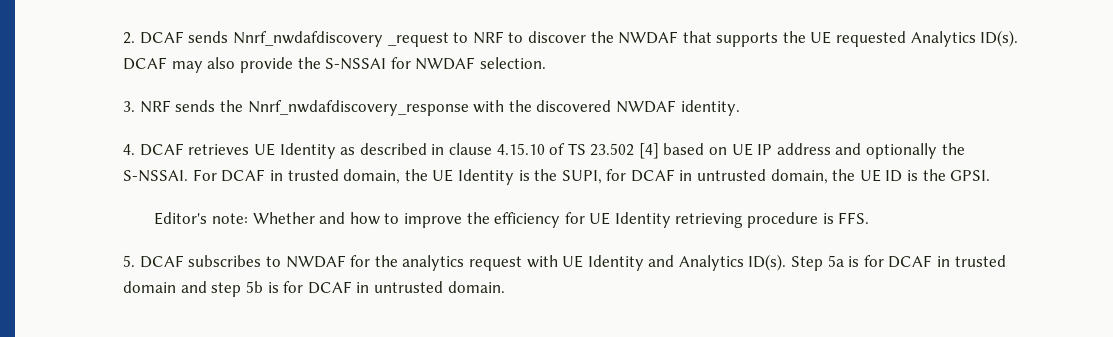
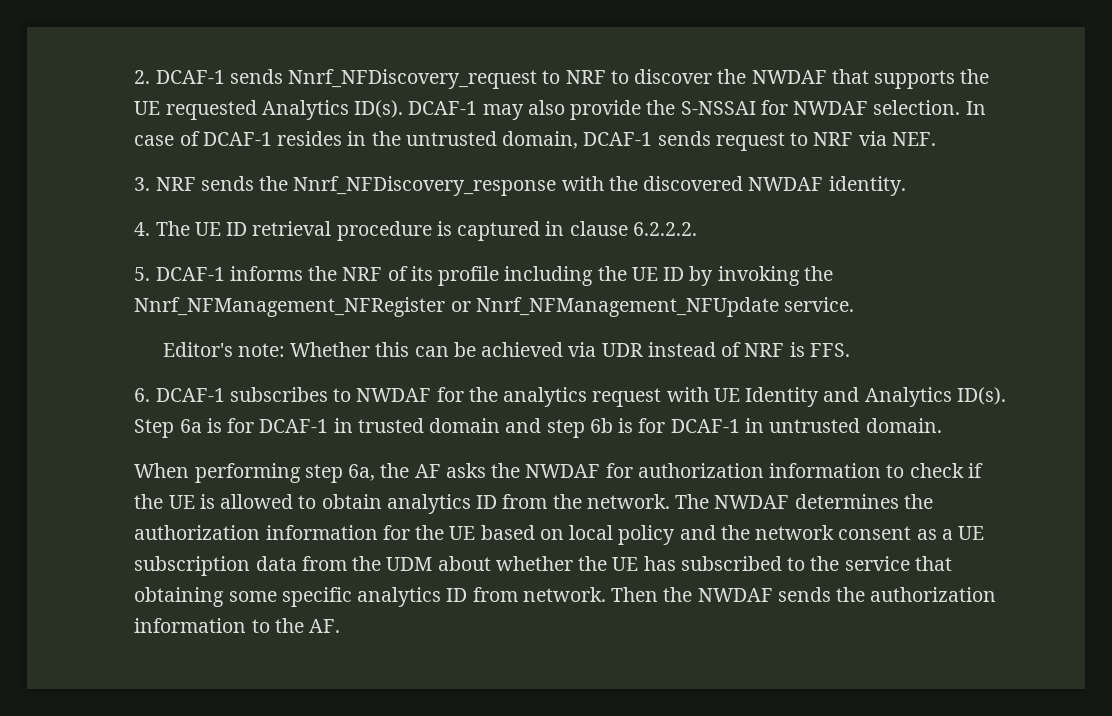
- 2. DCAF sends Nnrf_nwdafdiscovery _request to NRF to discover the NWDAF that supports the UE requested Analytics ID(s).
+ 2. DCAF-1 sends Nnrf_NFDiscovery_request to NRF to discover the NWDAF that supports the UE requested Analytics ID(s).
- DCAF may also provide the S-NSSAI for NWDAF selection.
+ DCAF-1 may also provide the S-NSSAI for NWDAF selection. In case of DCAF-1 resides in the untrusted domain, DCAF-1 sends request to NRF via NEF.
- 3. NRF sends the Nnrf_nwdafdiscovery_response with the discovered NWDAF identity.
+ 3. NRF sends the Nnrf_NFDiscovery_response with the discovered NWDAF identity.
- 4. DCAF retrieves UE Identity as described in clause 4.15.10 of TS 23.502 [4] based on UE IP address and optionally the S-NSSAI. For DCAF in trusted domain, the UE Identity is the SUPI, for DCAF in untrusted domain, the UE ID is the GPSI.
- Editor's note: Whether and how to improve the efficiency for UE Identity retrieving procedure is FFS.
+ 4. The UE ID retrieval procedure is captured in clause 6.2.2.2.
+ 5. DCAF-1 informs the NRF of its profile including the UE ID by invoking the Nnrf_NFManagement_NFRegister or Nnrf_NFManagement_NFUpdate service.
+ Editor's note: Whether this can be achieved via UDR instead of NRF is FFS.
- 5. DCAF subscribes to NWDAF for the analytics request with UE Identity and Analytics ID(s).
+ 6. DCAF-1 subscribes to NWDAF for the analytics request with UE Identity and Analytics ID(s).
- Step 5a is for DCAF in trusted domain and step 5b is for DCAF in untrusted domain.
+ Step 6a is for DCAF-1 in trusted domain and step 6b is for DCAF-1 in untrusted domain.
+ When performing step 6a, the AF asks the NWDAF for authorization information to check if the UE is allowed to obtain analytics ID from the network. The NWDAF determines the authorization information for the UE based on local policy and the network consent as a UE subscription data from the UDM about whether the UE has subscribed to the service that obtaining some specific analytics ID from network. Then the NWDAF sends the authorization information to the AF.

